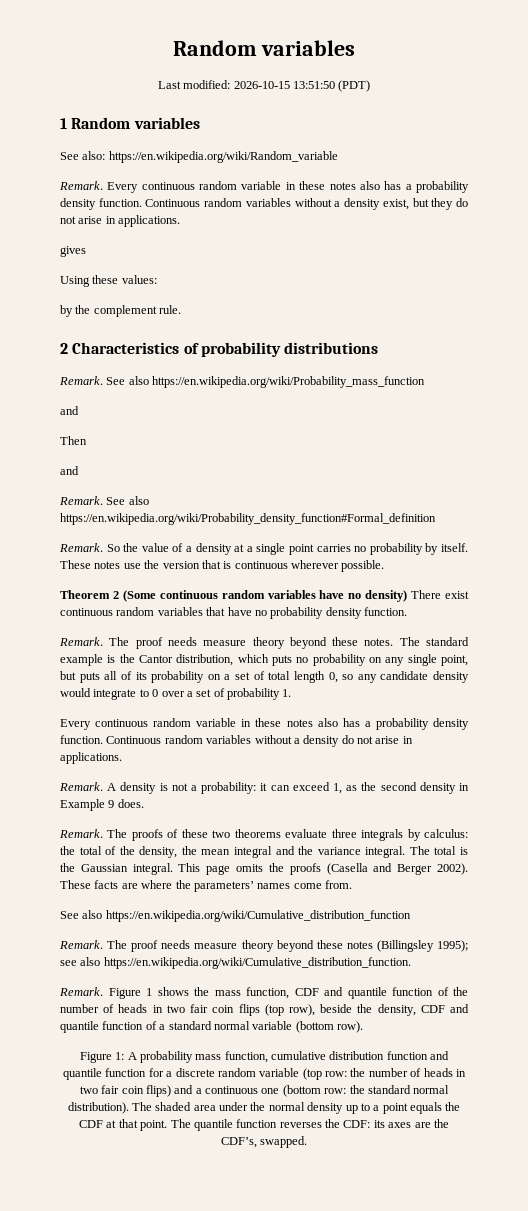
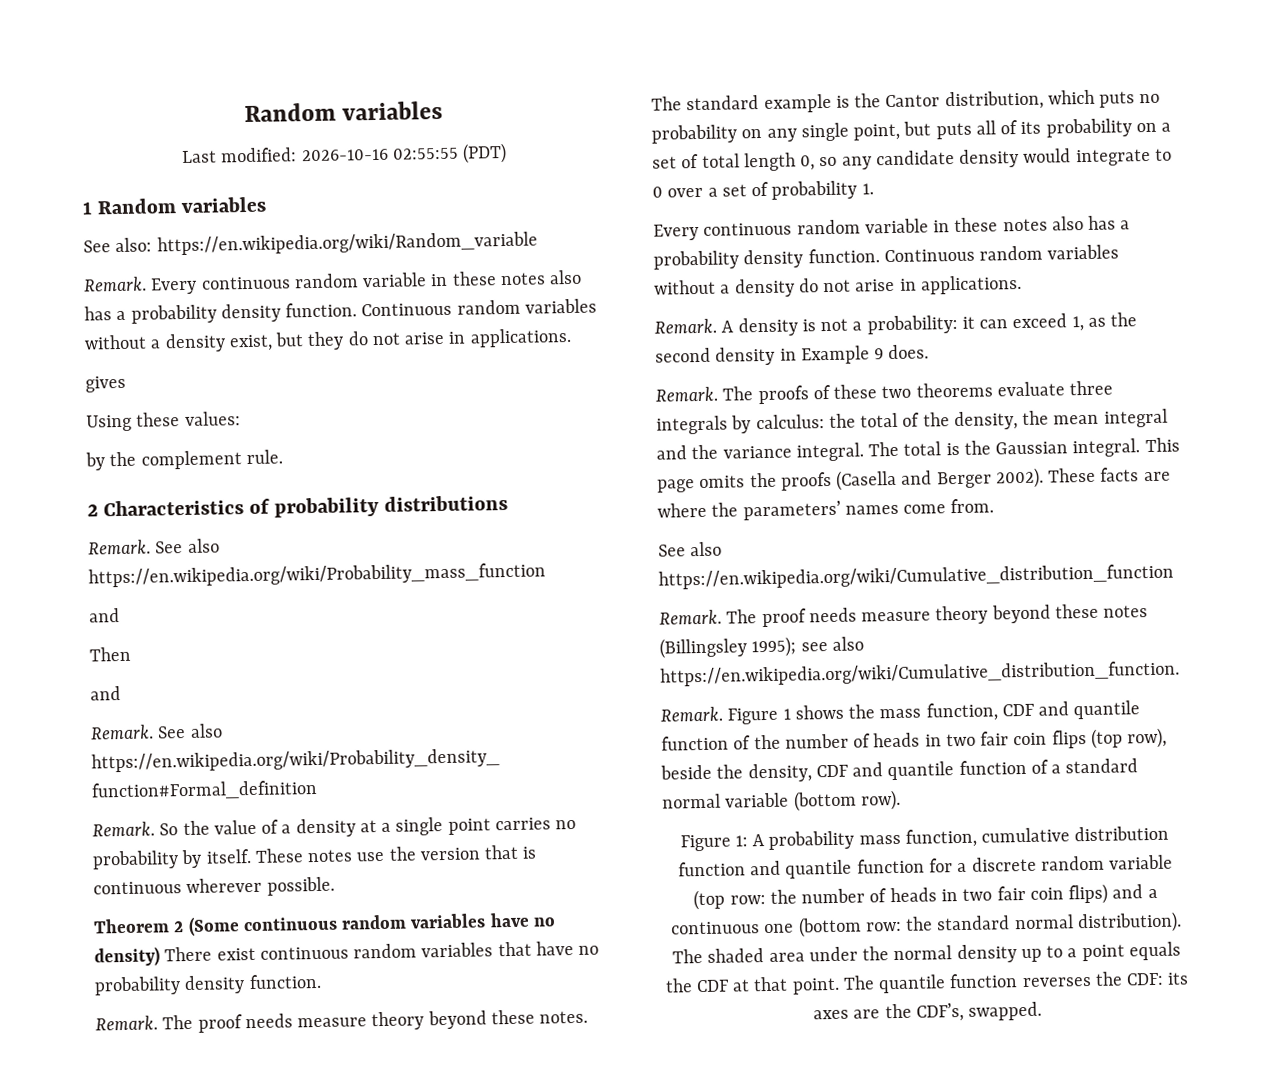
- Last modified: 2026-10-15 13:51:50 (PDT)
+ Last modified: 2026-10-16 02:55:55 (PDT)

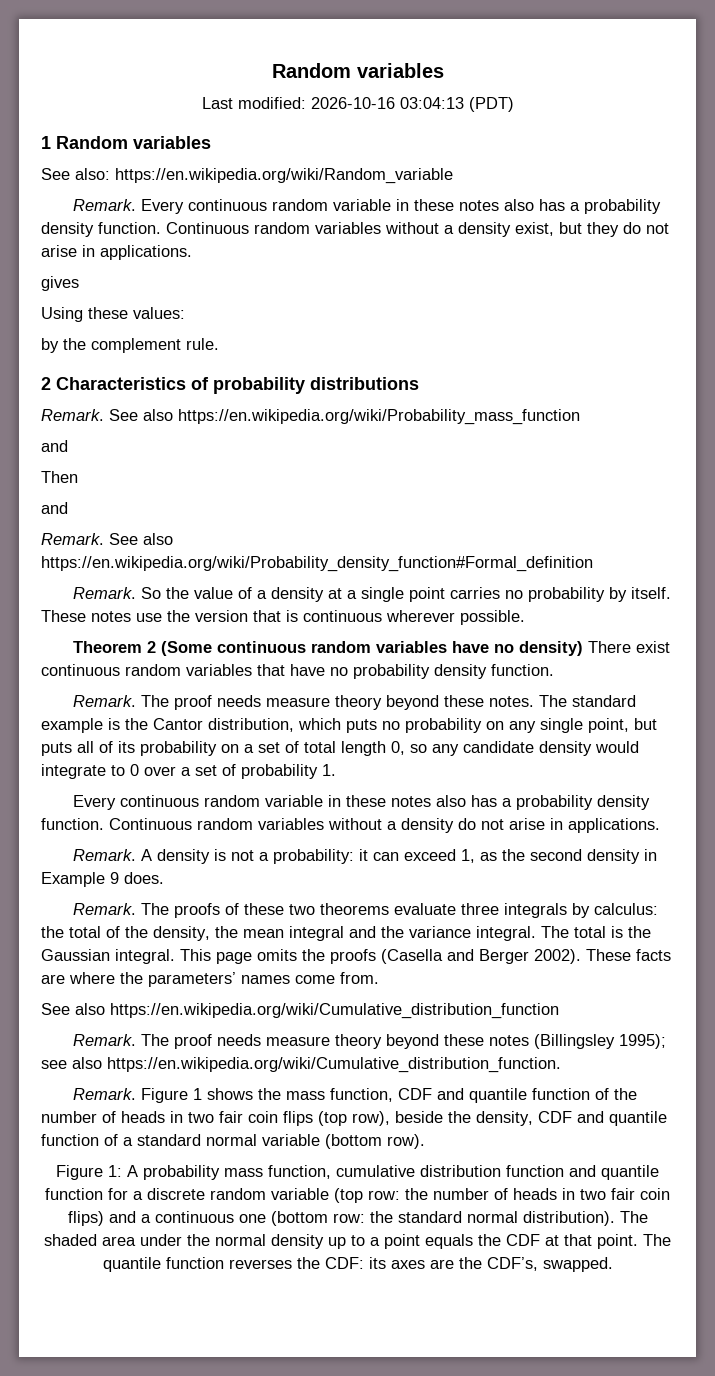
- Last modified: 2026-10-16 02:55:55 (PDT)
+ Last modified: 2026-10-16 03:04:13 (PDT)

